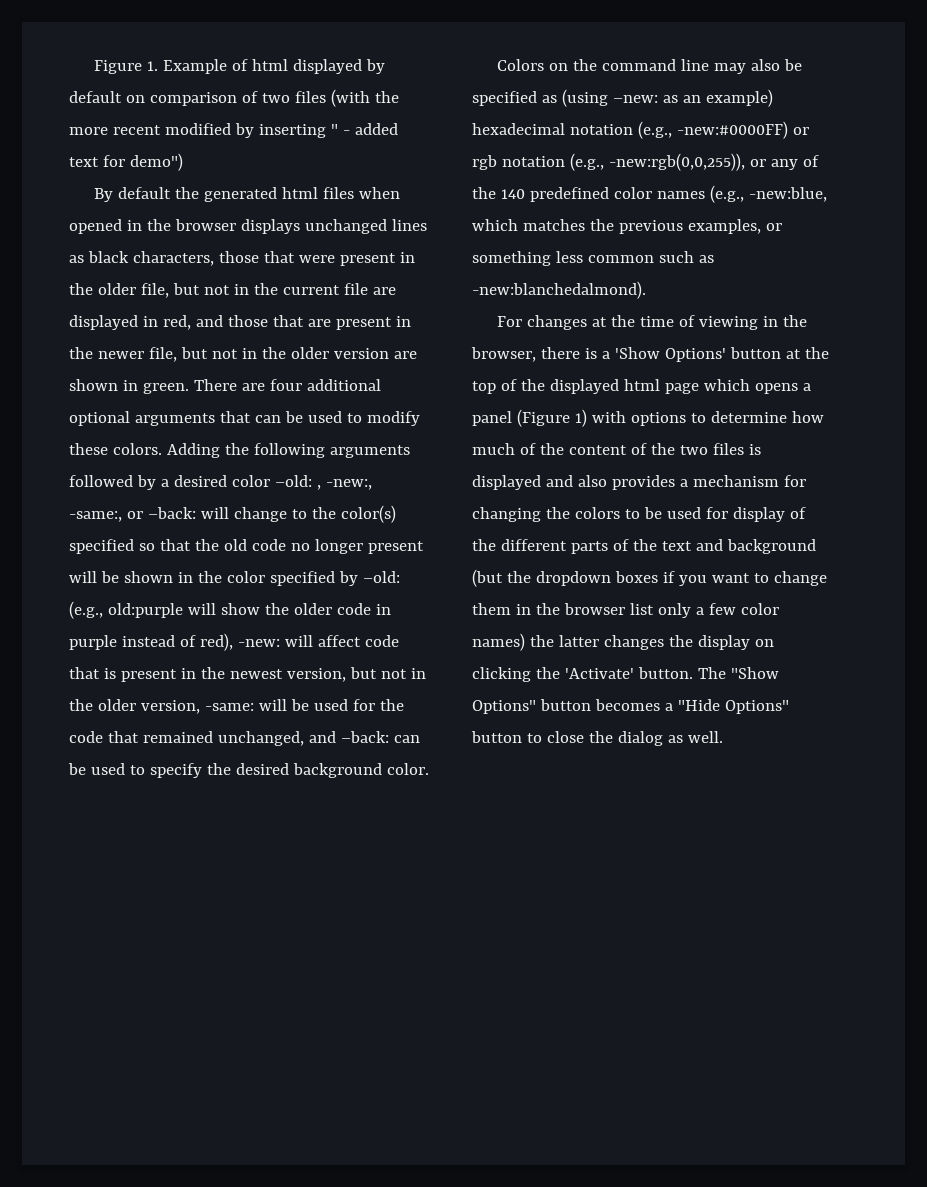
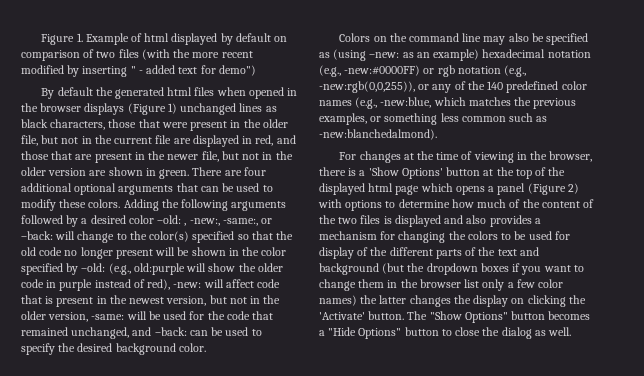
- By default the generated html files when opened in the browser displays unchanged lines as black characters, those that were present in the older file, but not in the current file are displayed in red, and those that are present in the newer file, but not in the older version are shown in green.
+ By default the generated html files when opened in the browser displays (Figure 1) unchanged lines as black characters, those that were present in the older file, but not in the current file are displayed in red, and those that are present in the newer file, but not in the older version are shown in green.
- For changes at the time of viewing in the browser, there is a 'Show Options' button at the top of the displayed html page which opens a panel (Figure 1) with options to determine how much of the content of the two files is displayed and also provides a mechanism for changing the colors to be used for display of the different parts of the text and background (but the dropdown boxes if you want to change them in the browser list only a few color names) the latter changes the display on clicking the 'Activate' button.
+ For changes at the time of viewing in the browser, there is a 'Show Options' button at the top of the displayed html page which opens a panel (Figure 2) with options to determine how much of the content of the two files is displayed and also provides a mechanism for changing the colors to be used for display of the different parts of the text and background (but the dropdown boxes if you want to change them in the browser list only a few color names) the latter changes the display on clicking the 'Activate' button.

